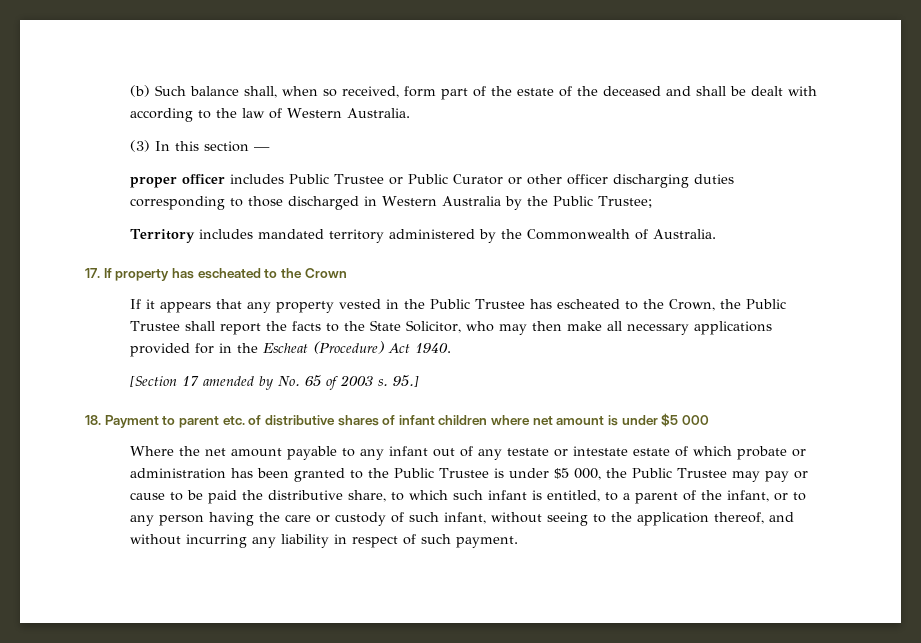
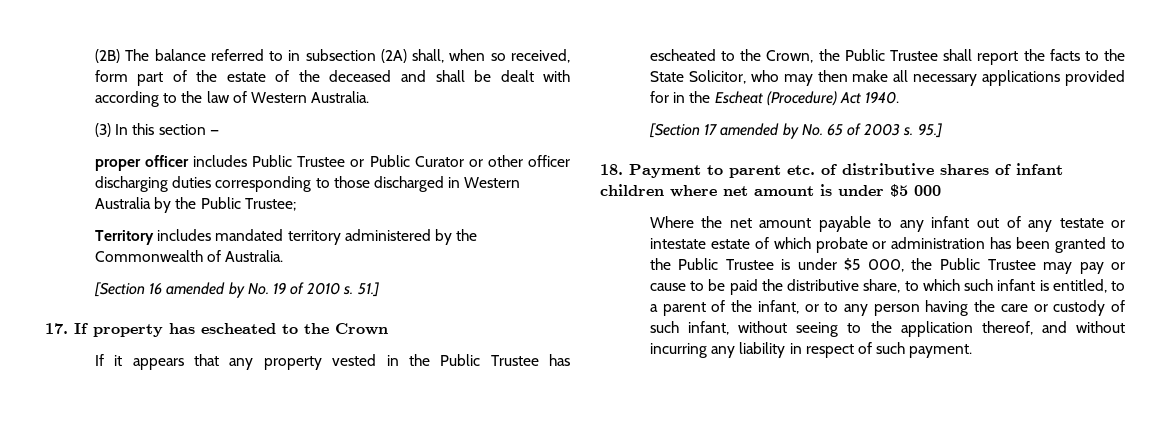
- (b) Such balance shall, when so received, form part of the estate of the deceased and shall be dealt with according to the law of Western Australia.
+ (2B) The balance referred to in subsection (2A) shall, when so received, form part of the estate of the deceased and shall be dealt with according to the law of Western Australia.
+ [Section 16 amended by No. 19 of 2010 s. 51.]

